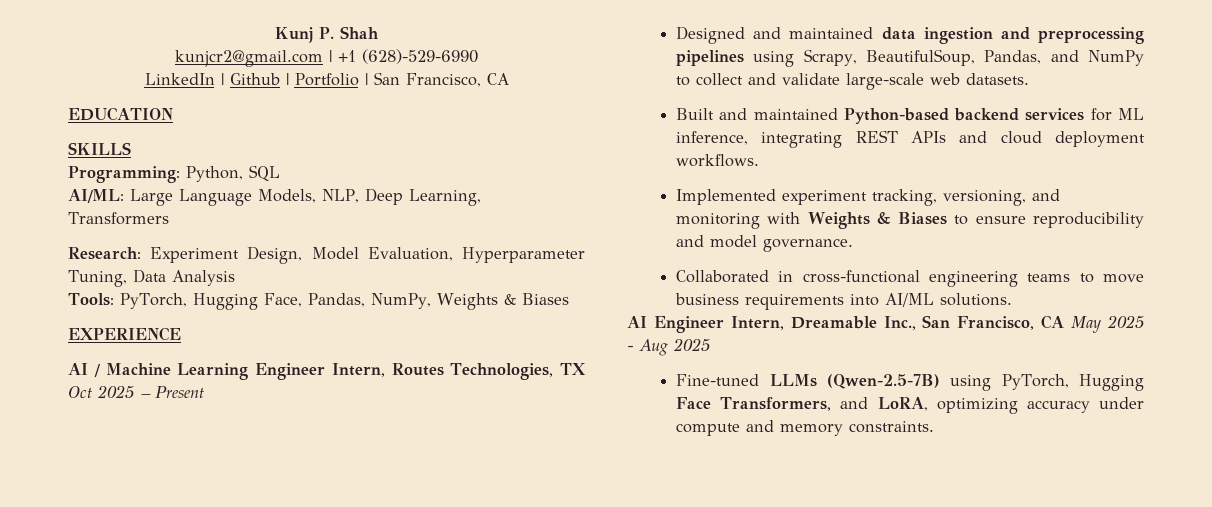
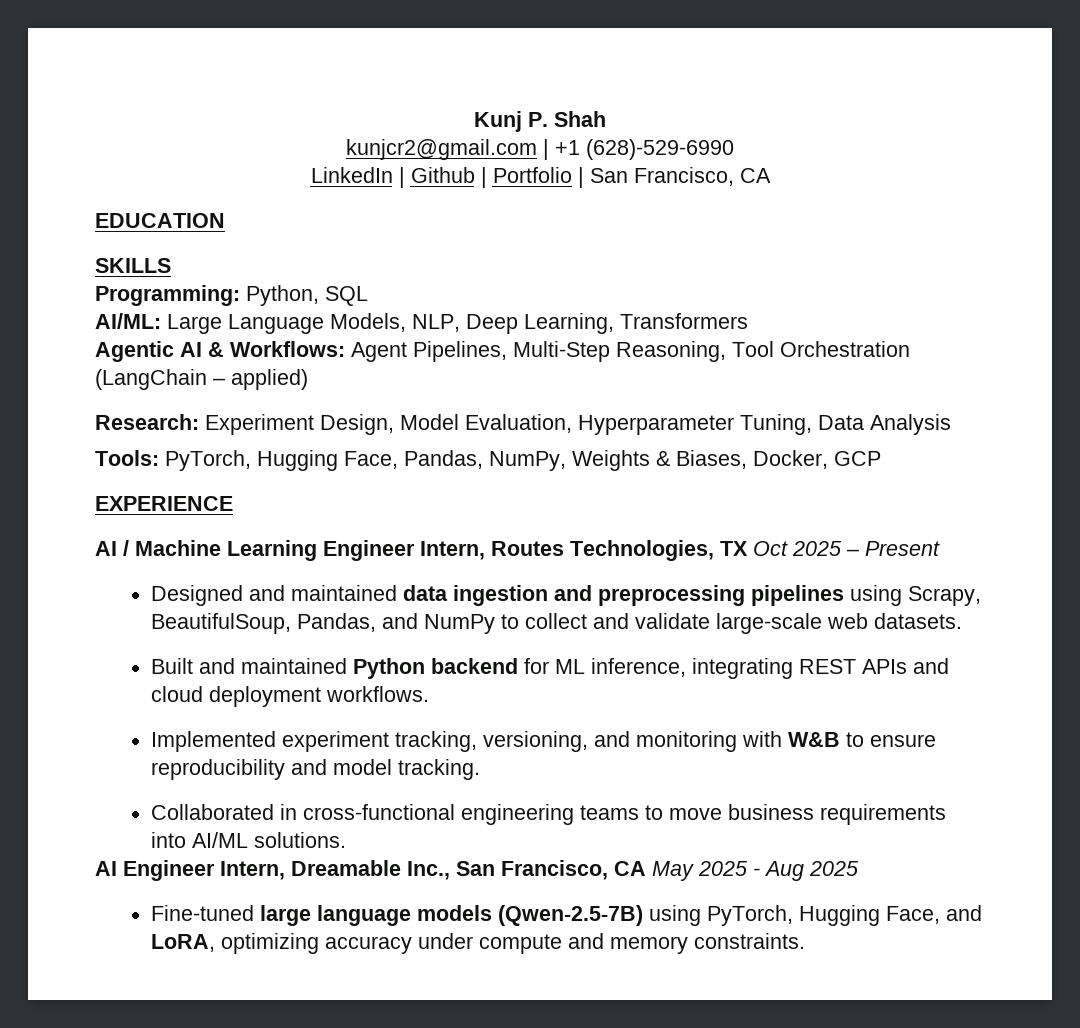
+ Agentic AI & Workflows: Agent Pipelines, Multi-Step Reasoning, Tool Orchestration (LangChain – applied)
- Tools: PyTorch, Hugging Face, Pandas, NumPy, Weights & Biases
+ Tools: PyTorch, Hugging Face, Pandas, NumPy, Weights & Biases, Docker, GCP
- Built and maintained Python-based backend services for ML inference, integrating REST APIs and cloud deployment workflows.
+ Built and maintained Python backend for ML inference, integrating REST APIs and cloud deployment workflows.
- Implemented experiment tracking, versioning, and monitoring with Weights & Biases to ensure reproducibility and model governance.
+ Implemented experiment tracking, versioning, and monitoring with W&B to ensure reproducibility and model tracking.
- Fine-tuned LLMs (Qwen-2.5-7B) using PyTorch, Hugging Face Transformers, and LoRA, optimizing accuracy under compute and memory constraints.
+ Fine-tuned large language models (Qwen-2.5-7B) using PyTorch, Hugging Face, and LoRA, optimizing accuracy under compute and memory constraints.

